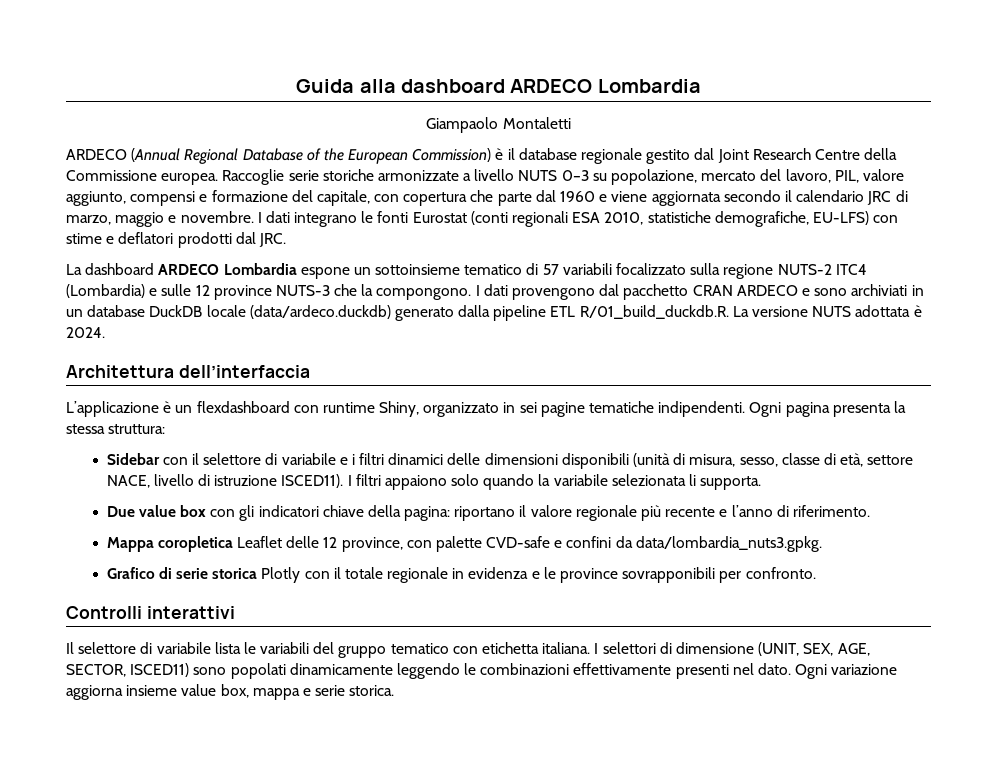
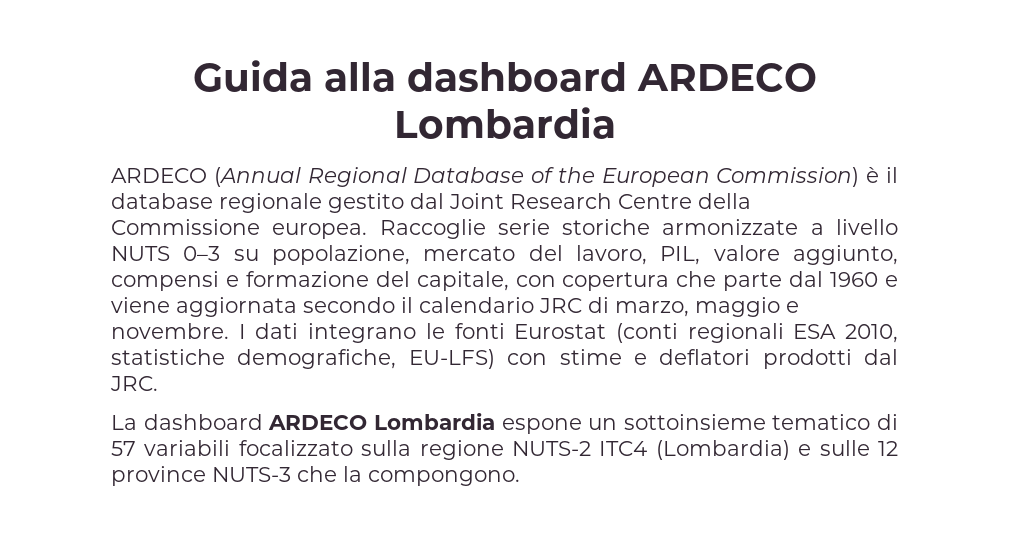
- Giampaolo Montaletti
- I dati provengono dal pacchetto CRAN ARDECO e sono archiviati in un database DuckDB locale (data/ardeco.duckdb) generato dalla pipeline ETL R/01_build_duckdb.R. La versione NUTS adottata è 2024.
- Architettura dell’interfaccia
- L’applicazione è un flexdashboard con runtime Shiny, organizzato in sei pagine tematiche indipendenti. Ogni pagina presenta la stessa struttura:
- Sidebar con il selettore di variabile e i filtri dinamici delle dimensioni disponibili (unità di misura, sesso, classe di età, settore NACE, livello di istruzione ISCED11). I filtri appaiono solo quando la variabile selezionata li supporta.
- Due value box con gli indicatori chiave della pagina: riportano il valore regionale più recente e l’anno di riferimento.
- Mappa coropletica Leaflet delle 12 province, con palette CVD-safe e confini da data/lombardia_nuts3.gpkg.
- Grafico di serie storica Plotly con il totale regionale in evidenza e le province sovrapponibili per confronto.
- Controlli interattivi
- Il selettore di variabile lista le variabili del gruppo tematico con etichetta italiana. I selettori di dimensione (UNIT, SEX, AGE, SECTOR, ISCED11) sono popolati dinamicamente leggendo le combinazioni effettivamente presenti nel dato. Ogni variazione aggiorna insieme value box, mappa e serie storica.

